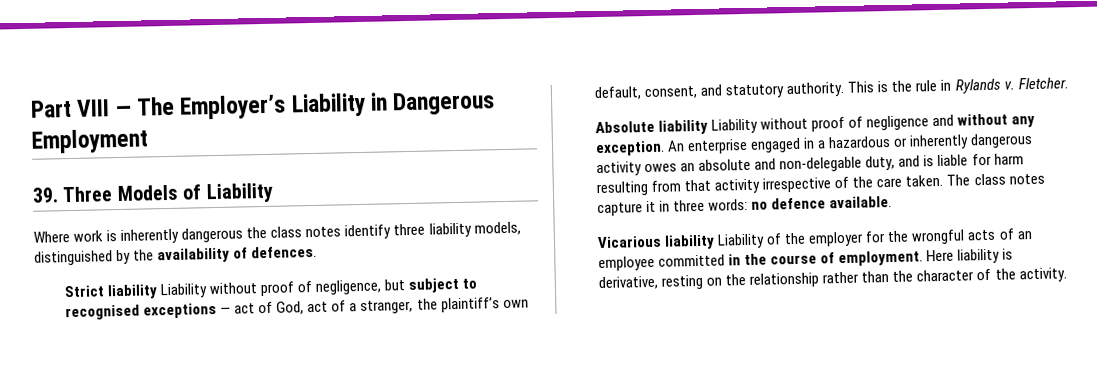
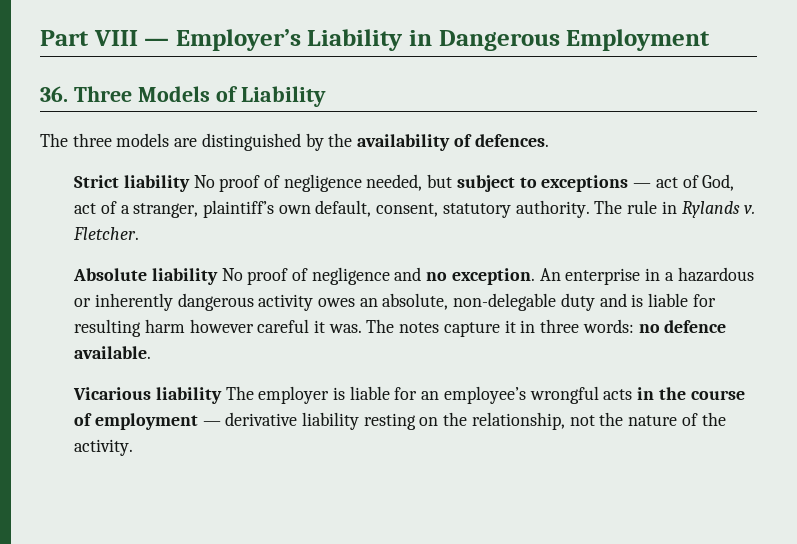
- Part VIII — The Employer’s Liability in Dangerous Employment
+ Part VIII — Employer’s Liability in Dangerous Employment
- 39. Three Models of Liability
+ 36. Three Models of Liability
- Where work is inherently dangerous the class notes identify three liability models, distinguished by the availability of defences.
+ The three models are distinguished by the availability of defences.
- Strict liability Liability without proof of negligence, but subject to recognised exceptions — act of God, act of a stranger, the plaintiff’s own default, consent, and statutory authority.
+ Strict liability No proof of negligence needed, but subject to exceptions — act of God, act of a stranger, plaintiff’s own default, consent, statutory authority.
- This is the rule in Rylands v.
+ The rule in Rylands v.
- Absolute liability Liability without proof of negligence and without any exception.
+ Absolute liability No proof of negligence and no exception.
- An enterprise engaged in a hazardous or inherently dangerous activity owes an absolute and non-delegable duty, and is liable for harm resulting from that activity irrespective of the care taken. The class notes capture it in three words: no defence available.
+ An enterprise in a hazardous or inherently dangerous activity owes an absolute, non-delegable duty and is liable for resulting harm however careful it was. The notes capture it in three words: no defence available.
- Vicarious liability Liability of the employer for the wrongful acts of an employee committed in the course of employment. Here liability is derivative, resting on the relationship rather than the character of the activity.
+ Vicarious liability The employer is liable for an employee’s wrongful acts in the course of employment — derivative liability resting on the relationship, not the nature of the activity.

